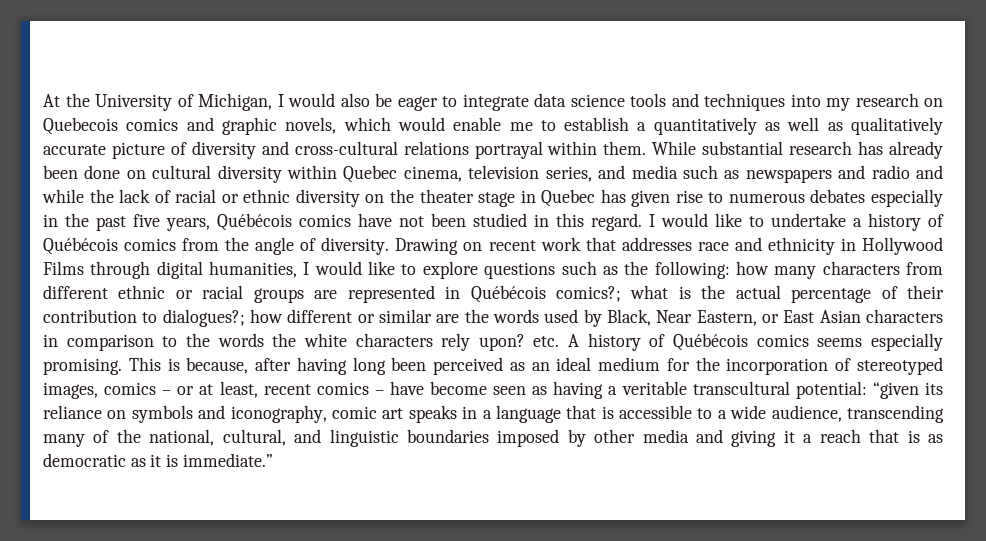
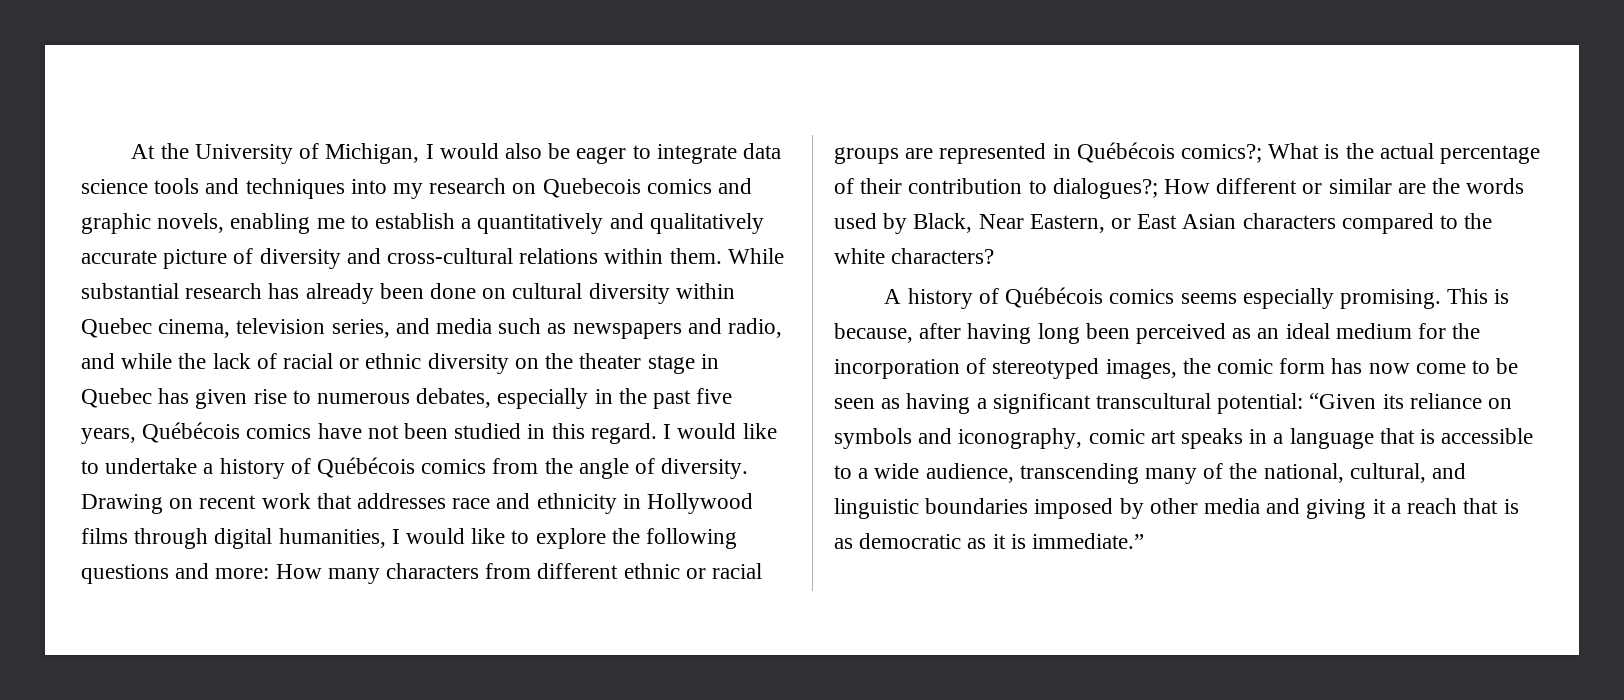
- At the University of Michigan, I would also be eager to integrate data science tools and techniques into my research on Quebecois comics and graphic novels, which would enable me to establish a quantitatively as well as qualitatively accurate picture of diversity and cross-cultural relations portrayal within them.
+ At the University of Michigan, I would also be eager to integrate data science tools and techniques into my research on Quebecois comics and graphic novels, enabling me to establish a quantitatively and qualitatively accurate picture of diversity and cross-cultural relations within them.
- While substantial research has already been done on cultural diversity within Quebec cinema, television series, and media such as newspapers and radio and while the lack of racial or ethnic diversity on the theater stage in Quebec has given rise to numerous debates especially in the past five years, Québécois comics have not been studied in this regard.
+ While substantial research has already been done on cultural diversity within Quebec cinema, television series, and media such as newspapers and radio, and while the lack of racial or ethnic diversity on the theater stage in Quebec has given rise to numerous debates, especially in the past five years, Québécois comics have not been studied in this regard.
- Drawing on recent work that addresses race and ethnicity in Hollywood Films through digital humanities, I would like to explore questions such as the following: how many characters from different ethnic or racial groups are represented in Québécois comics?;
+ Drawing on recent work that addresses race and ethnicity in Hollywood films through digital humanities, I would like to explore the following questions and more: How many characters from different ethnic or racial groups are represented in Québécois comics?;
- what is the actual percentage of their contribution to dialogues?;
+ What is the actual percentage of their contribution to dialogues?;
- how different or similar are the words used by Black, Near Eastern, or East Asian characters in comparison to the words the white characters rely upon? etc. A history of Québécois comics seems especially promising.
+ How different or similar are the words used by Black, Near Eastern, or East Asian characters compared to the white characters?
+ A history of Québécois comics seems especially promising.
- This is because, after having long been perceived as an ideal medium for the incorporation of stereotyped images, comics – or at least, recent comics – have become seen as having a veritable transcultural potential:
+ This is because, after having long been perceived as an ideal medium for the incorporation of stereotyped images, the comic form has now come to be seen as having a significant transcultural potential:
- “given its reliance on symbols and iconography, comic art speaks in a language that is accessible to a wide audience, transcending many of the national, cultural, and linguistic boundaries imposed by other media and giving it a reach that is as democratic as it is immediate.”
+ “Given its reliance on symbols and iconography, comic art speaks in a language that is accessible to a wide audience, transcending many of the national, cultural, and linguistic boundaries imposed by other media and giving it a reach that is as democratic as it is immediate.”

